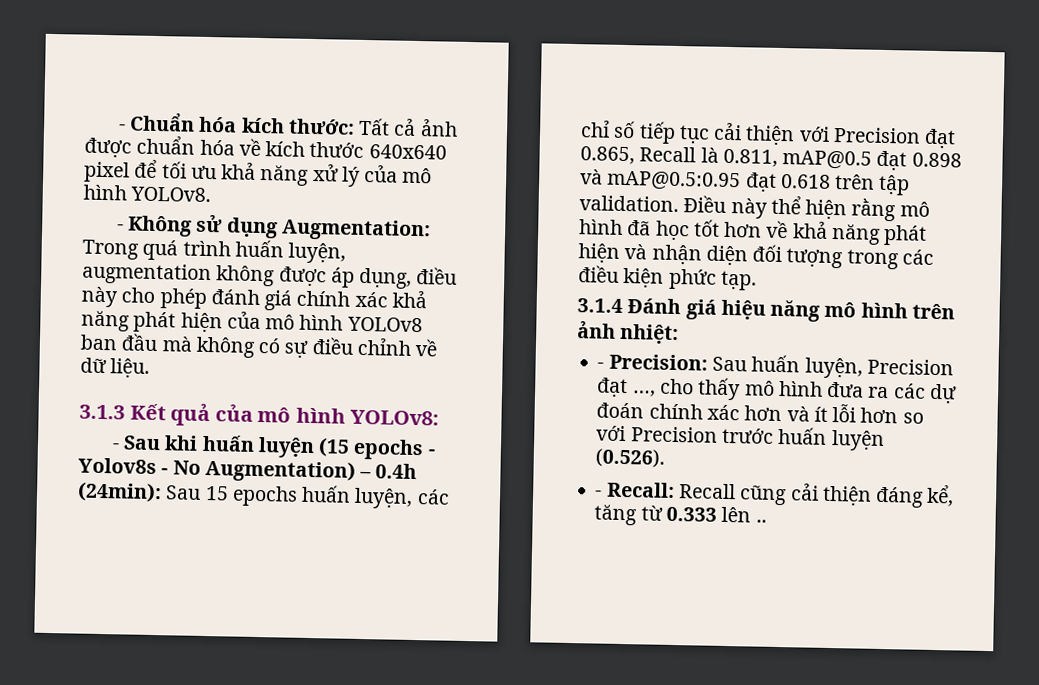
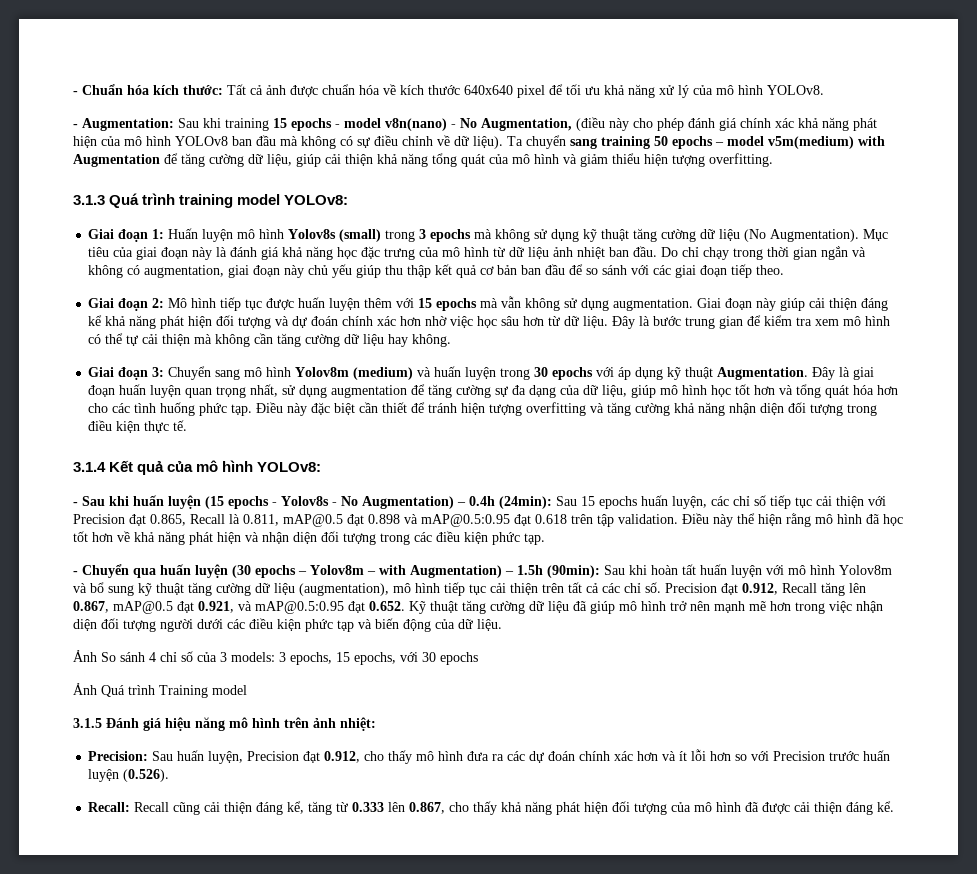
- - Không sử dụng Augmentation: Trong quá trình huấn luyện, augmentation không được áp dụng, điều này cho phép đánh giá chính xác khả năng phát hiện của mô hình YOLOv8 ban đầu mà không có sự điều chỉnh về dữ liệu.
- 3.1.3 Kết quả của mô hình YOLOv8:
+ - Augmentation: Sau khi training 15 epochs - model v8n(nano) - No Augmentation, (điều này cho phép đánh giá chính xác khả năng phát hiện của mô hình YOLOv8 ban đầu mà không có sự điều chỉnh về dữ liệu). Ta chuyển sang training 50 epochs – model v5m(medium) with Augmentation để tăng cường dữ liệu, giúp cải thiện khả năng tổng quát của mô hình và giảm thiểu hiện tượng overfitting.
+ 3.1.3 Quá trình training model YOLOv8:
+ Giai đoạn 1: Huấn luyện mô hình Yolov8s (small) trong 3 epochs mà không sử dụng kỹ thuật tăng cường dữ liệu (No Augmentation). Mục tiêu của giai đoạn này là đánh giá khả năng học đặc trưng của mô hình từ dữ liệu ảnh nhiệt ban đầu. Do chỉ chạy trong thời gian ngắn và không có augmentation, giai đoạn này chủ yếu giúp thu thập kết quả cơ bản ban đầu để so sánh với các giai đoạn tiếp theo.
+ Giai đoạn 2: Mô hình tiếp tục được huấn luyện thêm với 15 epochs mà vẫn không sử dụng augmentation. Giai đoạn này giúp cải thiện đáng kể khả năng phát hiện đối tượng và dự đoán chính xác hơn nhờ việc học sâu hơn từ dữ liệu. Đây là bước trung gian để kiểm tra xem mô hình có thể tự cải thiện mà không cần tăng cường dữ liệu hay không.
+ Giai đoạn 3: Chuyển sang mô hình Yolov8m (medium) và huấn luyện trong 30 epochs với áp dụng kỹ thuật Augmentation. Đây là giai đoạn huấn luyện quan trọng nhất, sử dụng augmentation để tăng cường sự đa dạng của dữ liệu, giúp mô hình học tốt hơn và tổng quát hóa hơn cho các tình huống phức tạp. Điều này đặc biệt cần thiết để tránh hiện tượng overfitting và tăng cường khả năng nhận diện đối tượng trong điều kiện thực tế.
+ 3.1.4 Kết quả của mô hình YOLOv8:
- 3.1.4 Đánh giá hiệu năng mô hình trên ảnh nhiệt:
+ - Chuyển qua huấn luyện (30 epochs – Yolov8m – with Augmentation) – 1.5h (90min): Sau khi hoàn tất huấn luyện với mô hình Yolov8m và bổ sung kỹ thuật tăng cường dữ liệu (augmentation), mô hình tiếp tục cải thiện trên tất cả các chỉ số. Precision đạt 0.912, Recall tăng lên 0.867, mAP@0.5 đạt 0.921, và mAP@0.5:0.95 đạt 0.652. Kỹ thuật tăng cường dữ liệu đã giúp mô hình trở nên mạnh mẽ hơn trong việc nhận diện đối tượng người dưới các điều kiện phức tạp và biến động của dữ liệu.
+ Ảnh So sánh 4 chỉ số của 3 models: 3 epochs, 15 epochs, với 30 epochs
+ Ảnh Quá trình Training model
+ 3.1.5 Đánh giá hiệu năng mô hình trên ảnh nhiệt:
- - Precision: Sau huấn luyện, Precision đạt …, cho thấy mô hình đưa ra các dự đoán chính xác hơn và ít lỗi hơn so với Precision trước huấn luyện (0.526).
+ Precision: Sau huấn luyện, Precision đạt 0.912, cho thấy mô hình đưa ra các dự đoán chính xác hơn và ít lỗi hơn so với Precision trước huấn luyện (0.526).
- - Recall: Recall cũng cải thiện đáng kể, tăng từ 0.333 lên ..
+ Recall: Recall cũng cải thiện đáng kể, tăng từ 0.333 lên 0.867, cho thấy khả năng phát hiện đối tượng của mô hình đã được cải thiện đáng kể.

